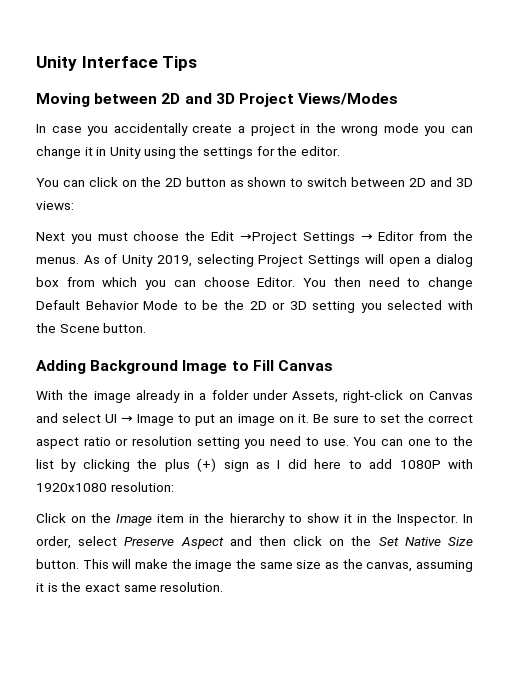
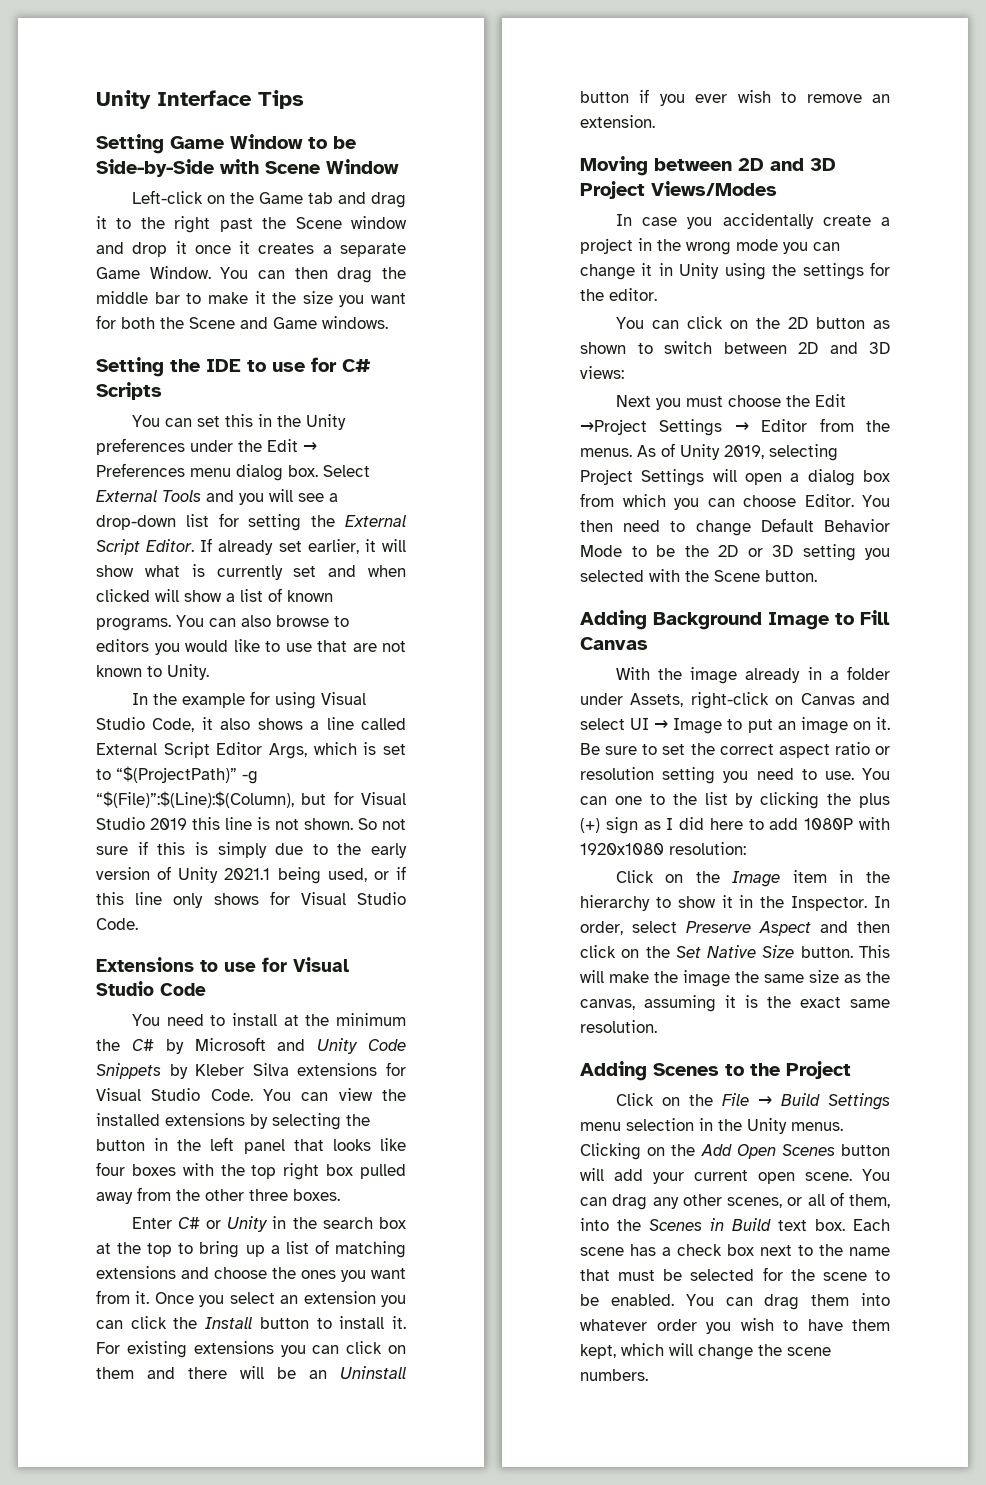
+ Setting Game Window to be Side-by-Side with Scene Window
+ Left-click on the Game tab and drag it to the right past the Scene window and drop it once it creates a separate Game Window. You can then drag the middle bar to make it the size you want for both the Scene and Game windows.
+ Setting the IDE to use for C# Scripts
+ You can set this in the Unity preferences under the Edit → Preferences menu dialog box. Select External Tools and you will see a drop-down list for setting the External Script Editor. If already set earlier, it will show what is currently set and when clicked will show a list of known programs. You can also browse to editors you would like to use that are not known to Unity.
+ In the example for using Visual Studio Code, it also shows a line called External Script Editor Args, which is set to “$(ProjectPath)” -g “$(File)”:$(Line):$(Column), but for Visual Studio 2019 this line is not shown. So not sure if this is simply due to the early version of Unity 2021.1 being used, or if this line only shows for Visual Studio Code.
+ Extensions to use for Visual Studio Code
+ You need to install at the minimum the C# by Microsoft and Unity Code Snippets by Kleber Silva extensions for Visual Studio Code. You can view the installed extensions by selecting the button in the left panel that looks like four boxes with the top right box pulled away from the other three boxes.
+ Enter C# or Unity in the search box at the top to bring up a list of matching extensions and choose the ones you want from it. Once you select an extension you can click the Install button to install it. For existing extensions you can click on them and there will be an Uninstall button if you ever wish to remove an extension.
+ Adding Scenes to the Project
+ Click on the File → Build Settings menu selection in the Unity menus. Clicking on the Add Open Scenes button will add your current open scene. You can drag any other scenes, or all of them, into the Scenes in Build text box. Each scene has a check box next to the name that must be selected for the scene to be enabled. You can drag them into whatever order you wish to have them kept, which will change the scene numbers.

